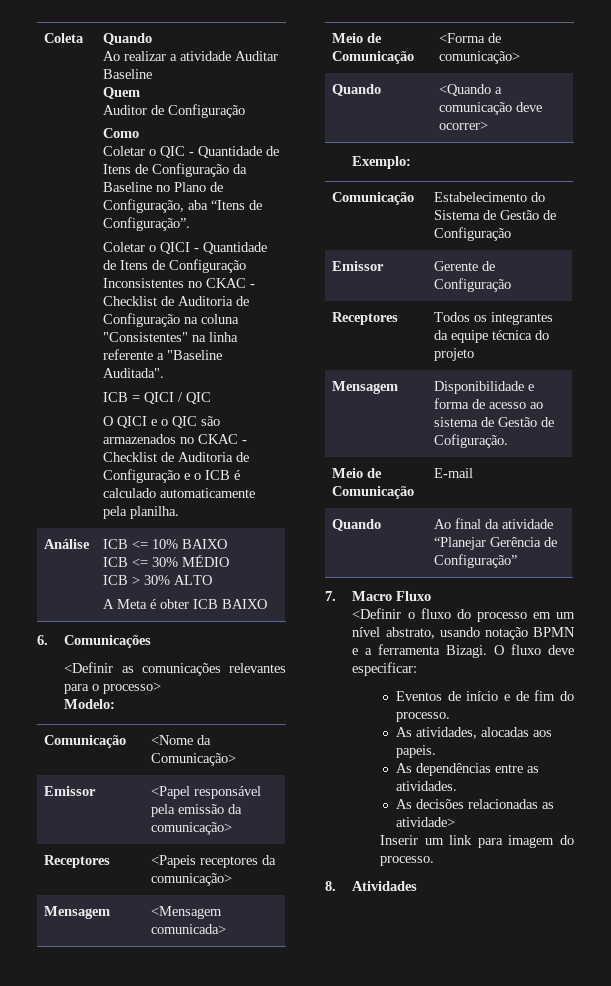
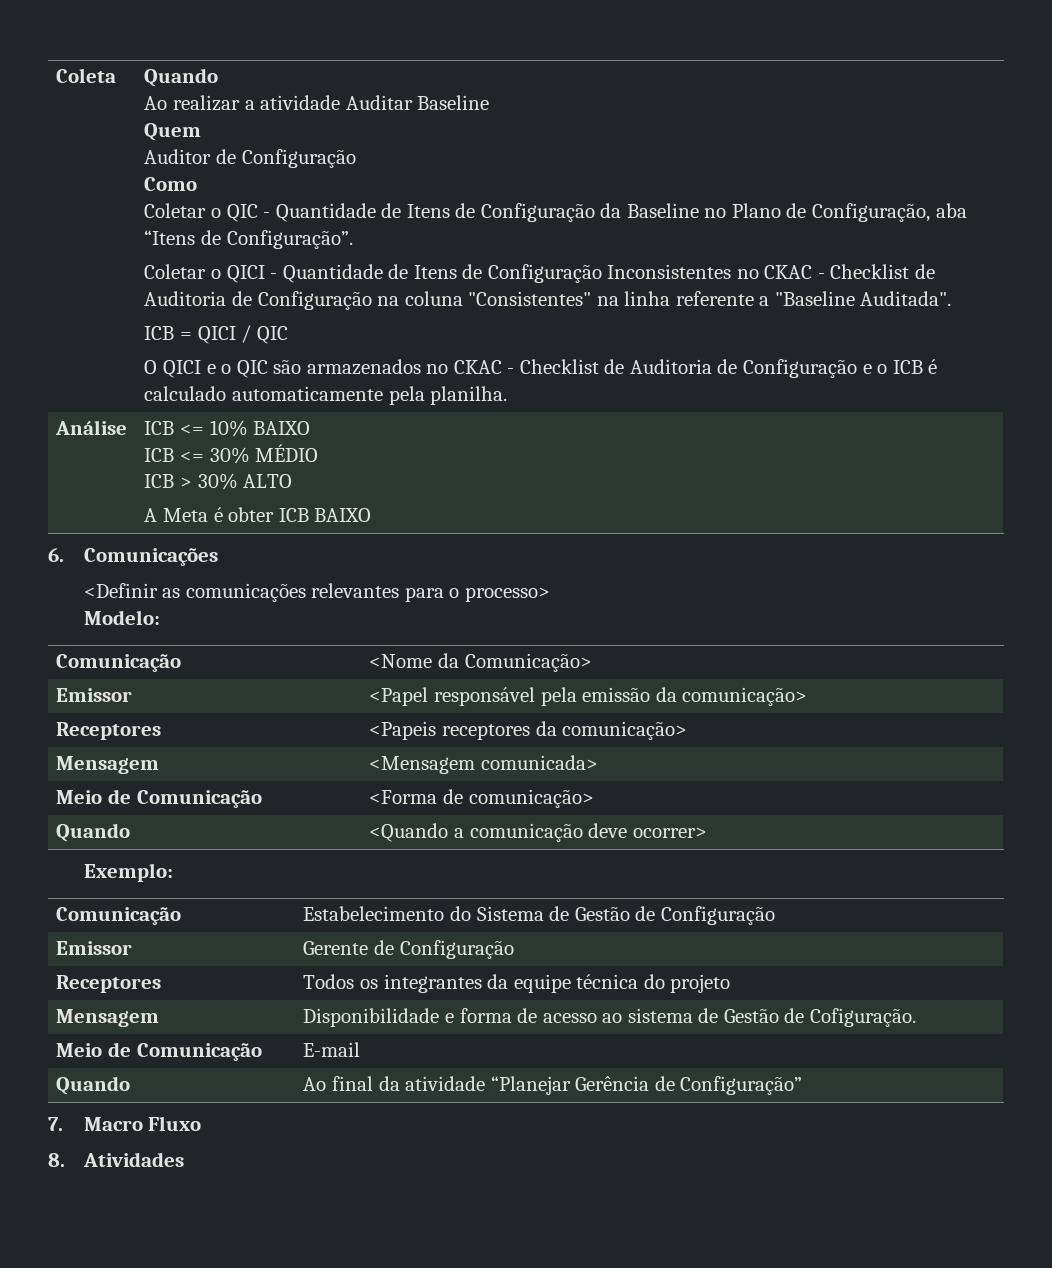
- <Definir o fluxo do processo em um nível abstrato, usando notação BPMN e a ferramenta Bizagi. O fluxo deve especificar:
- Eventos de início e de fim do processo.
- As atividades, alocadas aos papeis.
- As dependências entre as atividades.
- As decisões relacionadas as atividade>
- Inserir um link para imagem do processo.

